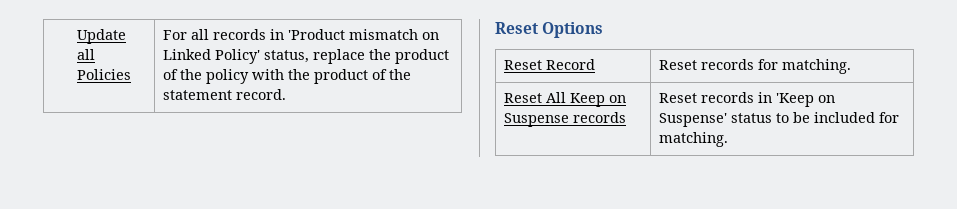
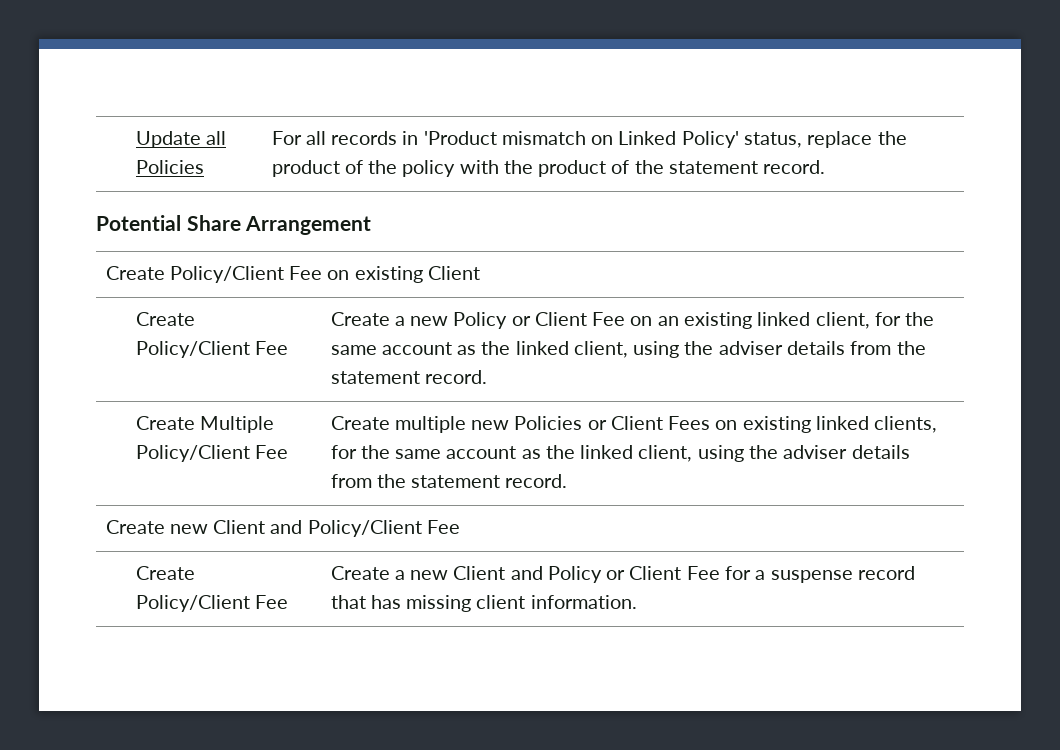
- Reset Options
- Reset Record | Reset records for matching.
- Reset All Keep on Suspense records | Reset records in 'Keep on Suspense' status to be included for matching.
+ Potential Share Arrangement
+ Create Policy/Client Fee on existing Client
+ Create Policy/Client Fee | Create a new Policy or Client Fee on an existing linked client, for the same account as the linked client, using the adviser details from the statement record.
+ Create Multiple Policy/Client Fee | Create multiple new Policies or Client Fees on existing linked clients, for the same account as the linked client, using the adviser details from the statement record.
+ Create new Client and Policy/Client Fee
+ Create Policy/Client Fee | Create a new Client and Policy or Client Fee for a suspense record that has missing client information.

